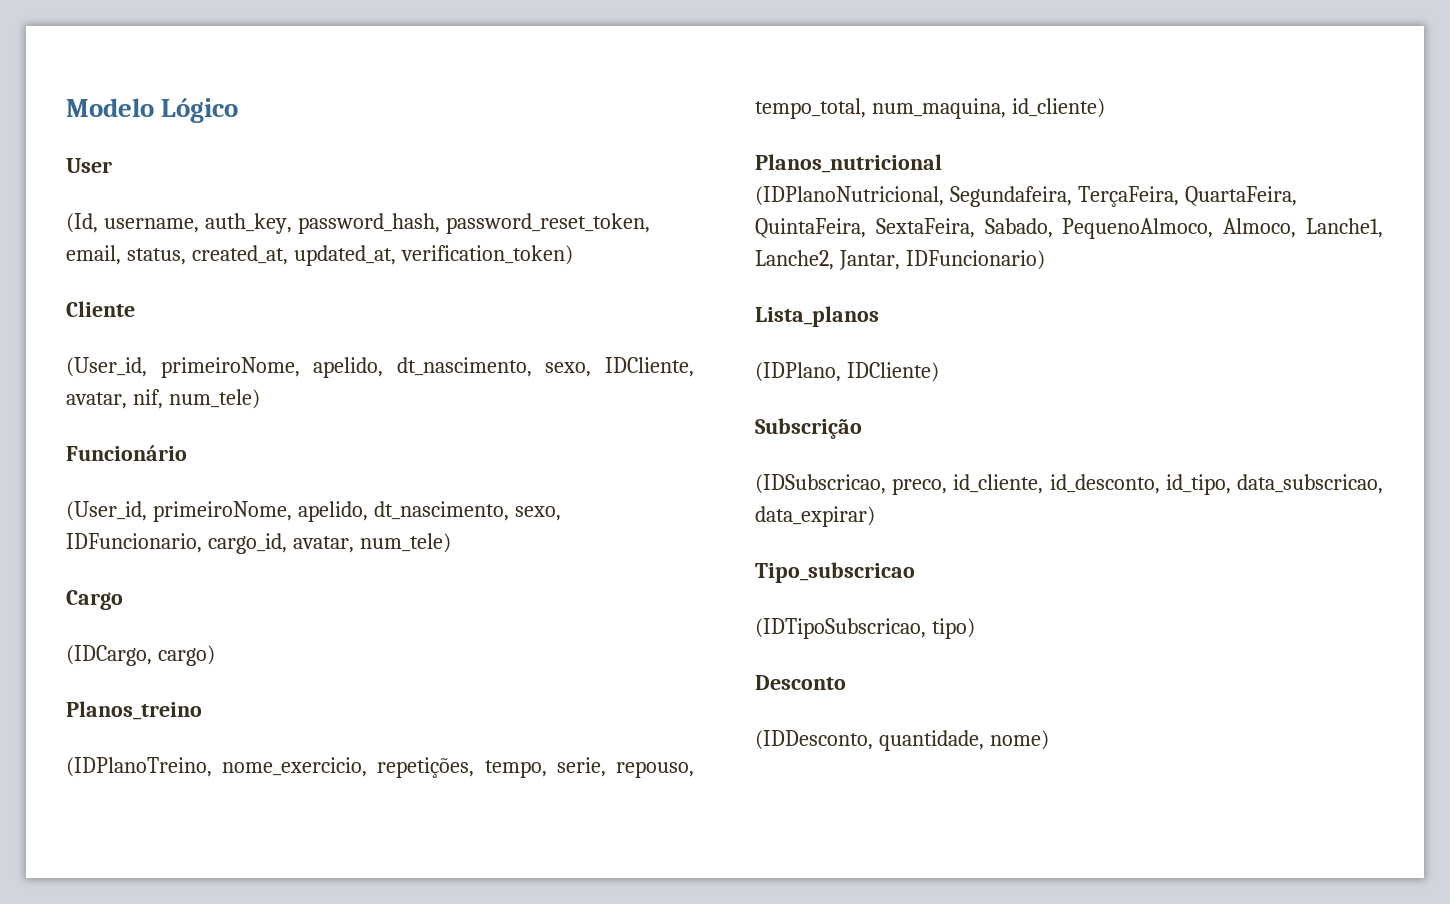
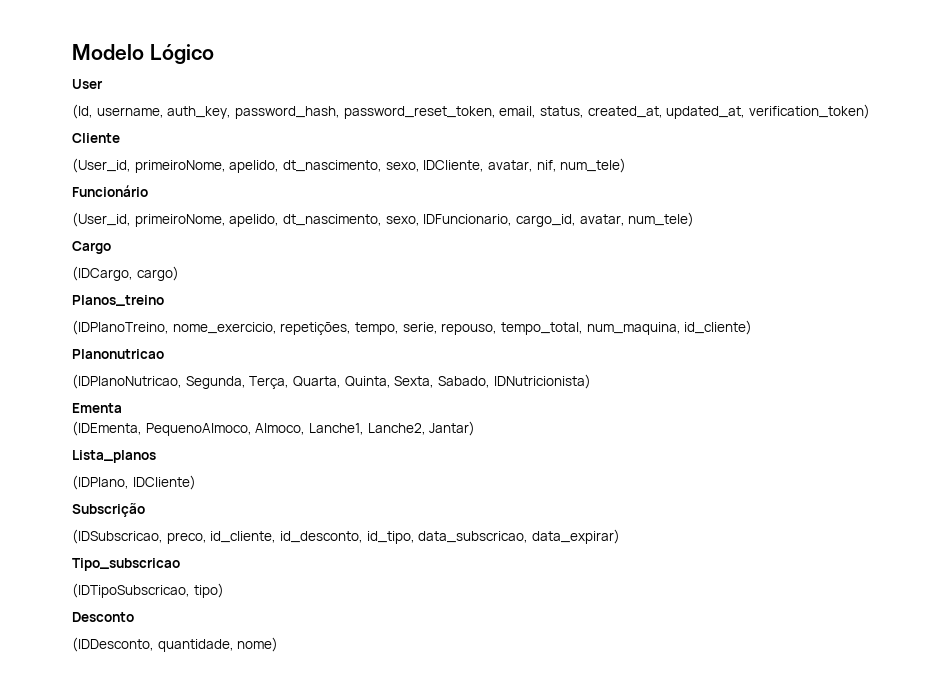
- Planos_nutricional
- (IDPlanoNutricional, Segundafeira, TerçaFeira, QuartaFeira, QuintaFeira, SextaFeira, Sabado, PequenoAlmoco, Almoco, Lanche1, Lanche2, Jantar, IDFuncionario)
+ Planonutricao
+ (IDPlanoNutricao, Segunda, Terça, Quarta, Quinta, Sexta, Sabado, IDNutricionista)
+ Ementa
+ (IDEmenta, PequenoAlmoco, Almoco, Lanche1, Lanche2, Jantar)

